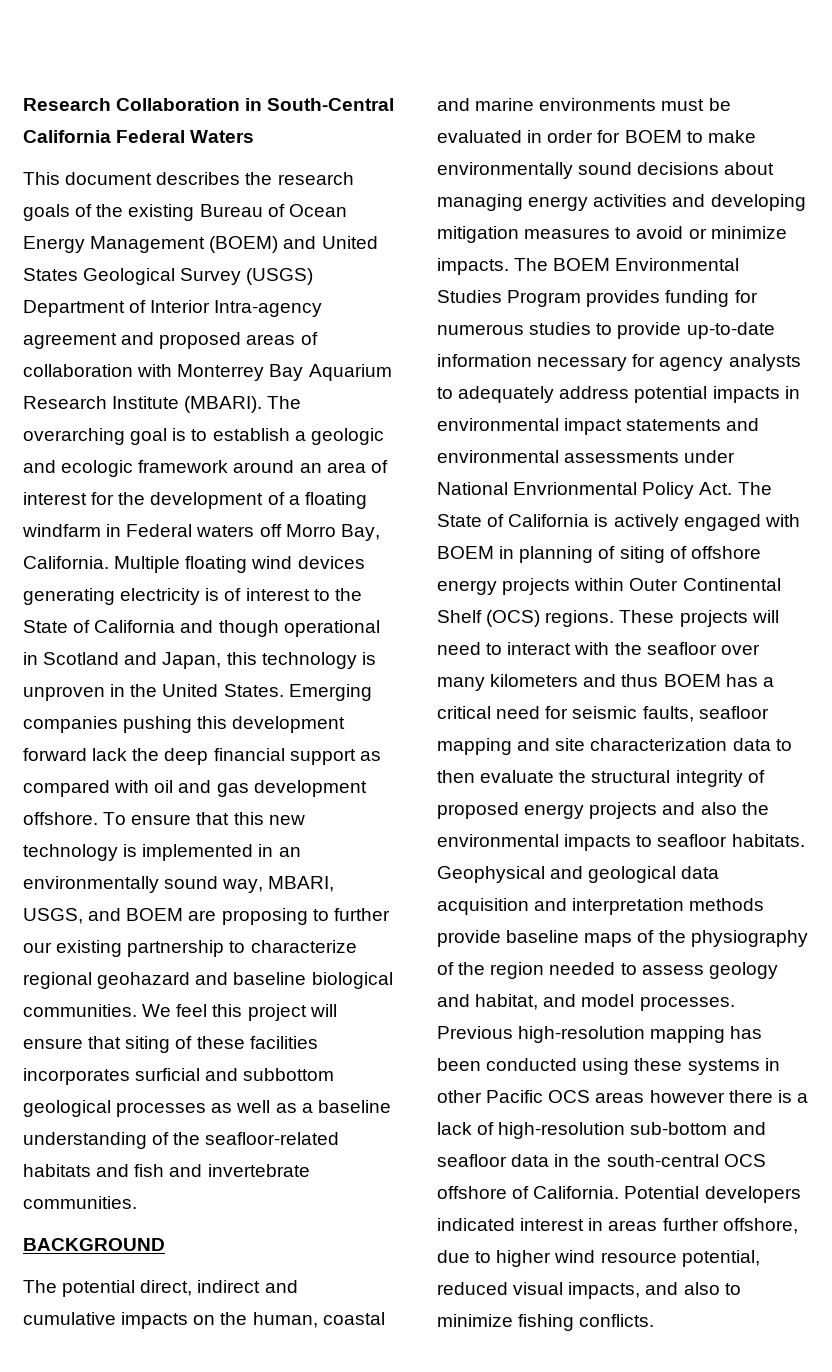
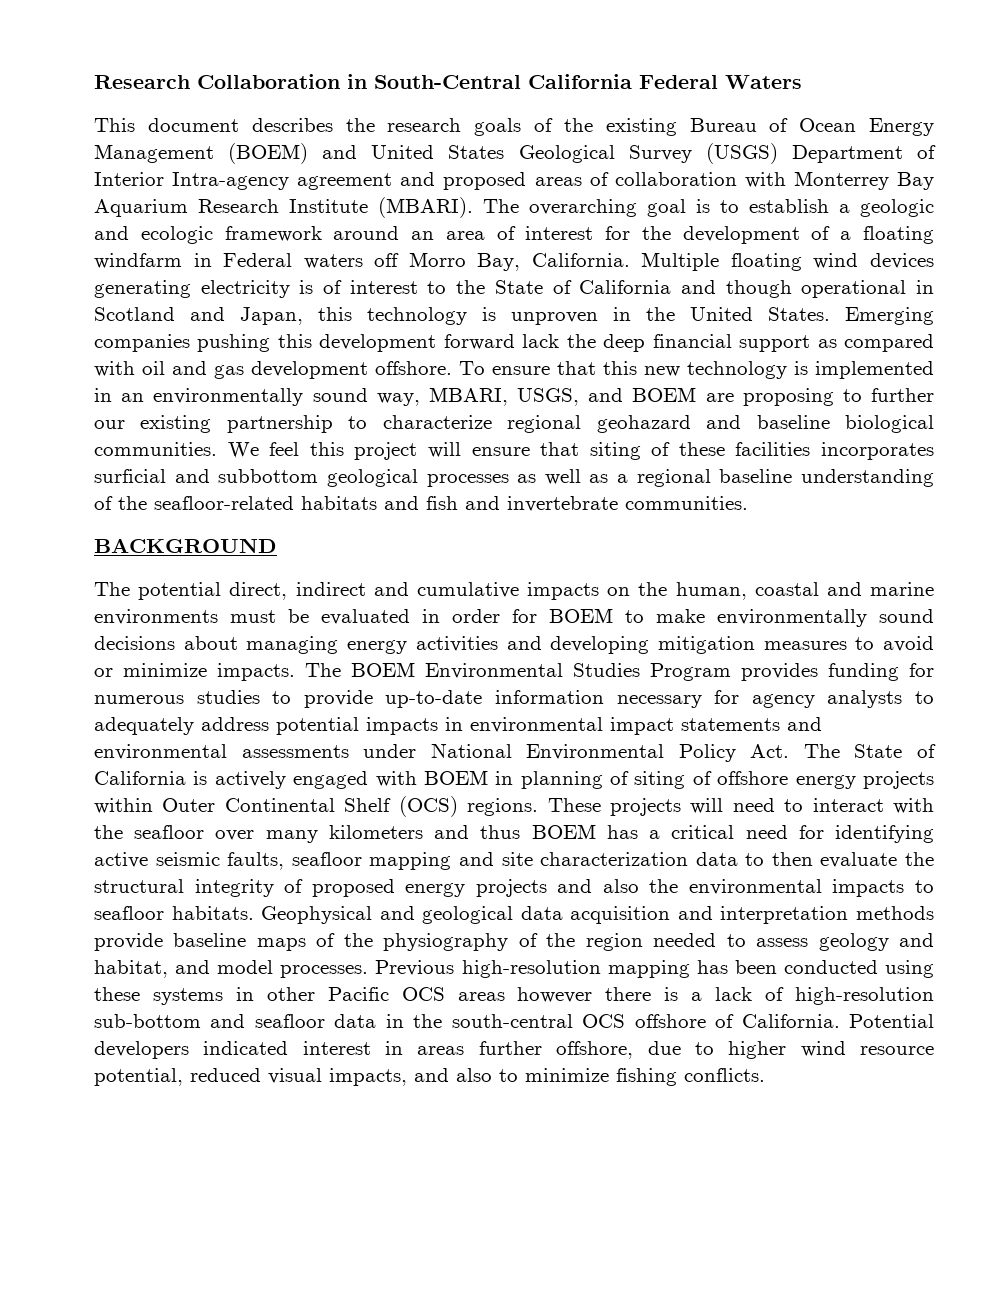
- We feel this project will ensure that siting of these facilities incorporates surficial and subbottom geological processes as well as a baseline understanding of the seafloor-related habitats and fish and invertebrate communities.
+ We feel this project will ensure that siting of these facilities incorporates surficial and subbottom geological processes as well as a regional baseline understanding of the seafloor-related habitats and fish and invertebrate communities.
- The BOEM Environmental Studies Program provides funding for numerous studies to provide up-to-date information necessary for agency analysts to adequately address potential impacts in environmental impact statements and environmental assessments under National Envrionmental Policy Act. The State of California is actively engaged with BOEM in planning of siting of offshore energy projects within Outer Continental Shelf (OCS) regions.
+ The BOEM Environmental Studies Program provides funding for numerous studies to provide up-to-date information necessary for agency analysts to adequately address potential impacts in environmental impact statements and environmental assessments under National Environmental Policy Act. The State of California is actively engaged with BOEM in planning of siting of offshore energy projects within Outer Continental Shelf (OCS) regions.
- These projects will need to interact with the seafloor over many kilometers and thus BOEM has a critical need for seismic faults, seafloor mapping and site characterization data to then evaluate the structural integrity of proposed energy projects and also the environmental impacts to seafloor habitats.
+ These projects will need to interact with the seafloor over many kilometers and thus BOEM has a critical need for identifying active seismic faults, seafloor mapping and site characterization data to then evaluate the structural integrity of proposed energy projects and also the environmental impacts to seafloor habitats.

